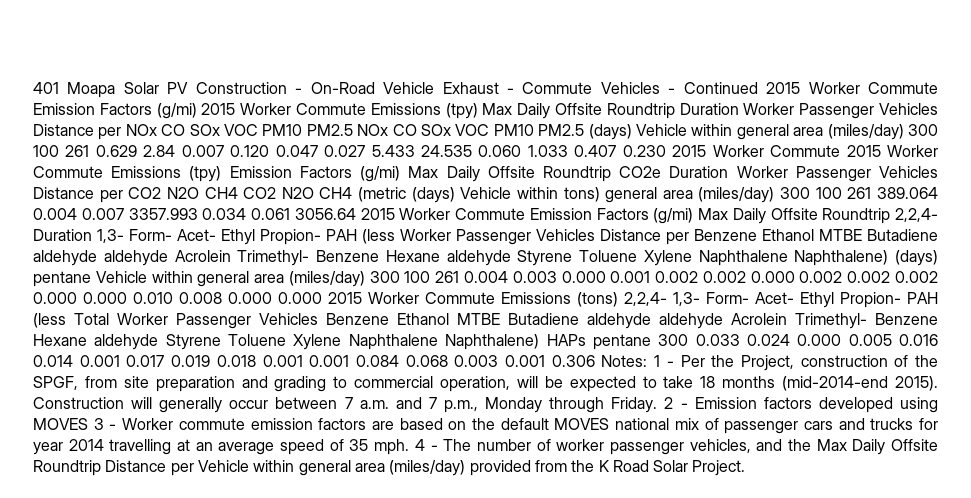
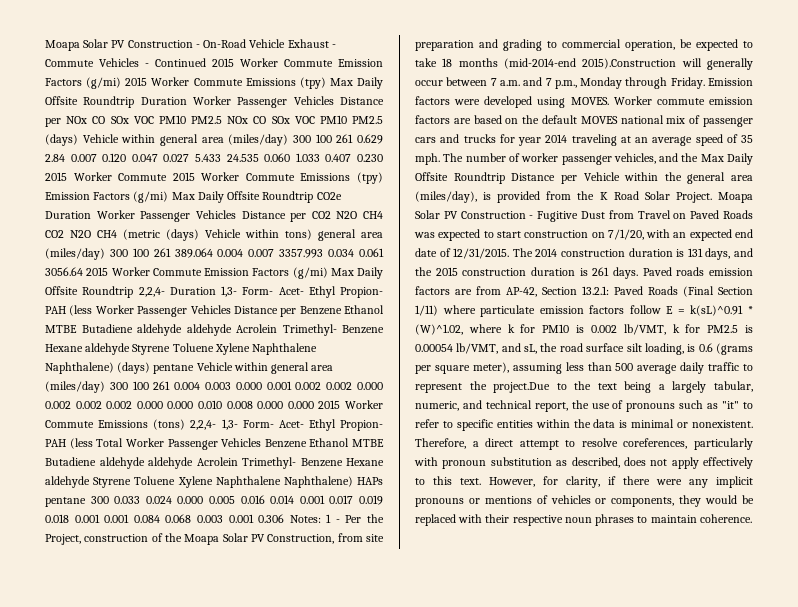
- 401 Moapa Solar PV Construction - On-Road Vehicle Exhaust - Commute Vehicles - Continued 2015 Worker Commute Emission Factors (g/mi) 2015 Worker Commute Emissions (tpy) Max Daily Offsite Roundtrip Duration Worker Passenger Vehicles Distance per NOx CO SOx VOC PM10 PM2.5 NOx CO SOx VOC PM10 PM2.5 (days) Vehicle within general area (miles/day) 300 100 261 0.629 2.84 0.007 0.120 0.047 0.027 5.433 24.535 0.060 1.033 0.407 0.230 2015 Worker Commute 2015 Worker Commute Emissions (tpy) Emission Factors (g/mi) Max Daily Offsite Roundtrip CO2e Duration Worker Passenger Vehicles Distance per CO2 N2O CH4 CO2 N2O CH4 (metric (days) Vehicle within tons) general area (miles/day) 300 100 261 389.064 0.004 0.007 3357.993 0.034 0.061 3056.64 2015 Worker Commute Emission Factors (g/mi) Max Daily Offsite Roundtrip 2,2,4- Duration 1,3- Form- Acet- Ethyl Propion- PAH (less Worker Passenger Vehicles Distance per Benzene Ethanol MTBE Butadiene aldehyde aldehyde Acrolein Trimethyl- Benzene Hexane aldehyde Styrene Toluene Xylene Naphthalene Naphthalene) (days) pentane Vehicle within general area (miles/day) 300 100 261 0.004 0.003 0.000 0.001 0.002 0.002 0.000 0.002 0.002 0.002 0.000 0.000 0.010 0.008 0.000 0.000 2015 Worker Commute Emissions (tons) 2,2,4- 1,3- Form- Acet- Ethyl Propion- PAH (less Total Worker Passenger Vehicles Benzene Ethanol MTBE Butadiene aldehyde aldehyde Acrolein Trimethyl- Benzene Hexane aldehyde Styrene Toluene Xylene Naphthalene Naphthalene) HAPs pentane 300 0.033 0.024 0.000 0.005 0.016 0.014 0.001 0.017 0.019 0.018 0.001 0.001 0.084 0.068 0.003 0.001 0.306 Notes:
+ Moapa Solar PV Construction - On-Road Vehicle Exhaust - Commute Vehicles - Continued 2015 Worker Commute Emission Factors (g/mi) 2015 Worker Commute Emissions (tpy) Max Daily Offsite Roundtrip Duration Worker Passenger Vehicles Distance per NOx CO SOx VOC PM10 PM2.5 NOx CO SOx VOC PM10 PM2.5 (days) Vehicle within general area (miles/day) 300 100 261 0.629 2.84 0.007 0.120 0.047 0.027 5.433 24.535 0.060 1.033 0.407 0.230 2015 Worker Commute 2015 Worker Commute Emissions (tpy) Emission Factors (g/mi) Max Daily Offsite Roundtrip CO2e Duration Worker Passenger Vehicles Distance per CO2 N2O CH4 CO2 N2O CH4 (metric (days) Vehicle within tons) general area (miles/day) 300 100 261 389.064 0.004 0.007 3357.993 0.034 0.061 3056.64 2015 Worker Commute Emission Factors (g/mi) Max Daily Offsite Roundtrip 2,2,4- Duration 1,3- Form- Acet- Ethyl Propion- PAH (less Worker Passenger Vehicles Distance per Benzene Ethanol MTBE Butadiene aldehyde aldehyde Acrolein Trimethyl- Benzene Hexane aldehyde Styrene Toluene Xylene Naphthalene Naphthalene) (days) pentane Vehicle within general area (miles/day) 300 100 261 0.004 0.003 0.000 0.001 0.002 0.002 0.000 0.002 0.002 0.002 0.000 0.000 0.010 0.008 0.000 0.000 2015 Worker Commute Emissions (tons) 2,2,4- 1,3- Form- Acet- Ethyl Propion- PAH (less Total Worker Passenger Vehicles Benzene Ethanol MTBE Butadiene aldehyde aldehyde Acrolein Trimethyl- Benzene Hexane aldehyde Styrene Toluene Xylene Naphthalene Naphthalene) HAPs pentane 300 0.033 0.024 0.000 0.005 0.016 0.014 0.001 0.017 0.019 0.018 0.001 0.001 0.084 0.068 0.003 0.001 0.306 Notes:
- 1 - Per the Project, construction of the SPGF, from site preparation and grading to commercial operation, will be expected to take 18 months (mid-2014-end 2015). Construction will generally occur between 7 a.m. and 7 p.m., Monday through Friday.
+ 1 - Per the Project, construction of the Moapa Solar PV Construction, from site preparation and grading to commercial operation, be expected to take 18 months (mid-2014-end 2015).Construction will generally occur between 7 a.m. and 7 p.m., Monday through Friday.
- 2 - Emission factors developed using MOVES 3 - Worker commute emission factors are based on the default MOVES national mix of passenger cars and trucks for year 2014 travelling at an average speed of 35 mph.
+ Emission factors were developed using MOVES. Worker commute emission factors are based on the default MOVES national mix of passenger cars and trucks for year 2014 traveling at an average speed of 35 mph.
- 4 - The number of worker passenger vehicles, and the Max Daily Offsite Roundtrip Distance per Vehicle within general area (miles/day) provided from the K Road Solar Project.
+ The number of worker passenger vehicles, and the Max Daily Offsite Roundtrip Distance per Vehicle within the general area (miles/day), is provided from the K Road Solar Project.
+ Moapa Solar PV Construction - Fugitive Dust from Travel on Paved Roads was expected to start construction on 7/1/20, with an expected end date of 12/31/2015. The 2014 construction duration is 131 days, and the 2015 construction duration is 261 days. Paved roads emission factors are from AP-42, Section 13.2.1: Paved Roads (Final Section 1/11) where particulate emission factors follow E = k(sL)^0.91 * (W)^1.02, where k for PM10 is 0.002 lb/VMT, k for PM2.5 is 0.00054 lb/VMT, and sL, the road surface silt loading, is 0.6 (grams per square meter), assuming less than 500 average daily traffic to represent the project.Due to the text being a largely tabular, numeric, and technical report, the use of pronouns such as "it" to refer to specific entities within the data is minimal or nonexistent. Therefore, a direct attempt to resolve coreferences, particularly with pronoun substitution as described, does not apply effectively to this text. However, for clarity, if there were any implicit pronouns or mentions of vehicles or components, they would be replaced with their respective noun phrases to maintain coherence.

